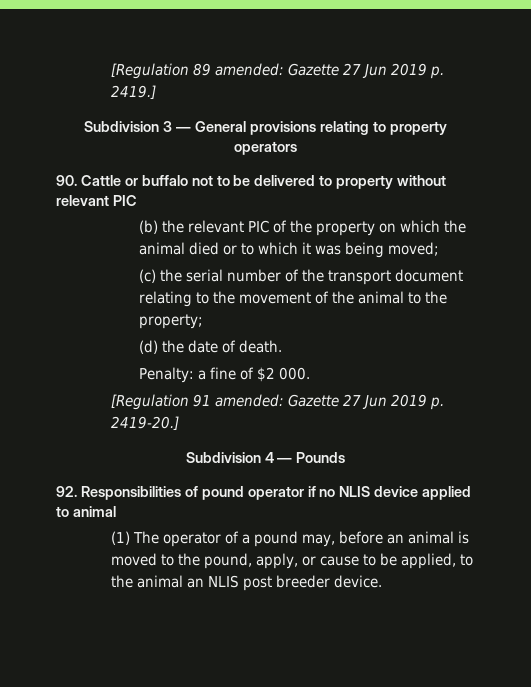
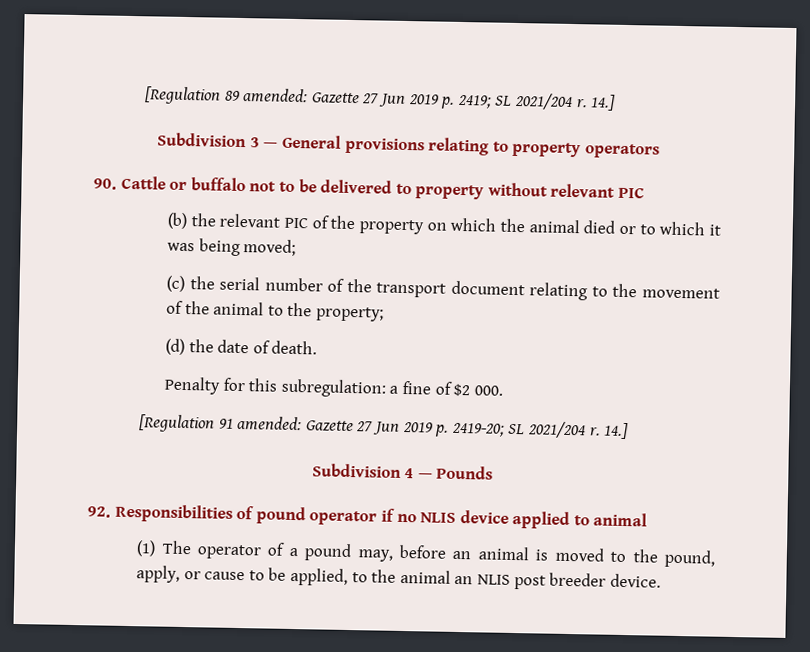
- [Regulation 89 amended: Gazette 27 Jun 2019 p. 2419.]
+ [Regulation 89 amended: Gazette 27 Jun 2019 p. 2419; SL 2021/204 r. 14.]
- Penalty: a fine of $2 000.
+ Penalty for this subregulation: a fine of $2 000.
- [Regulation 91 amended: Gazette 27 Jun 2019 p. 2419-20.]
+ [Regulation 91 amended: Gazette 27 Jun 2019 p. 2419-20; SL 2021/204 r. 14.]

